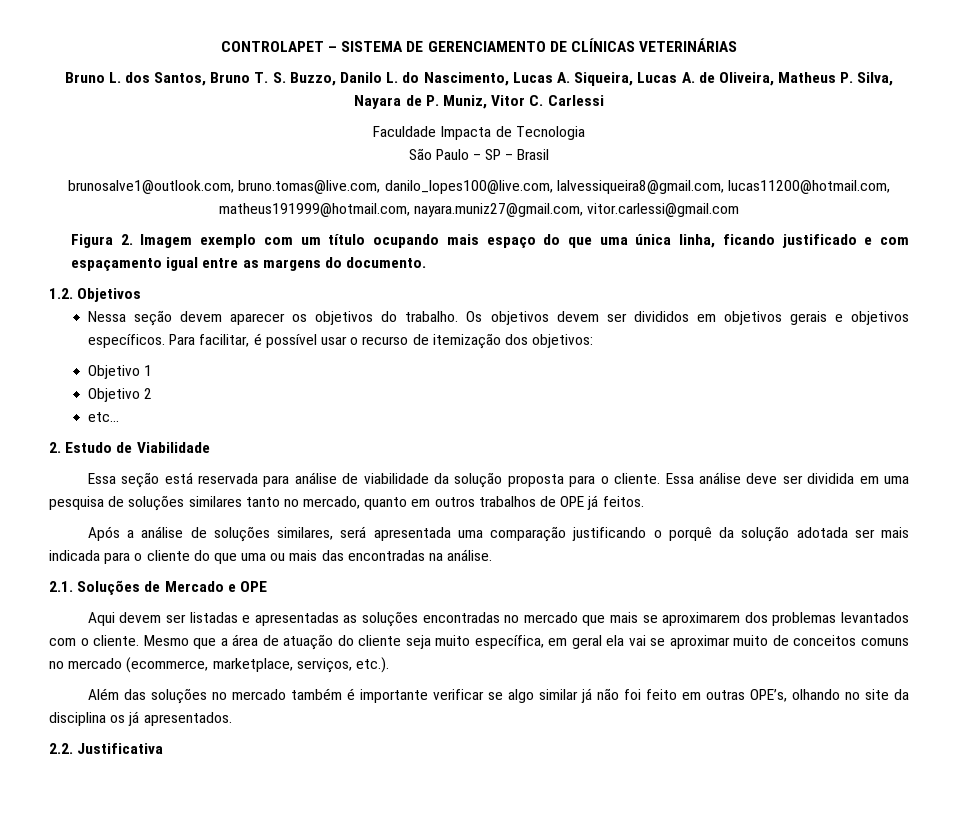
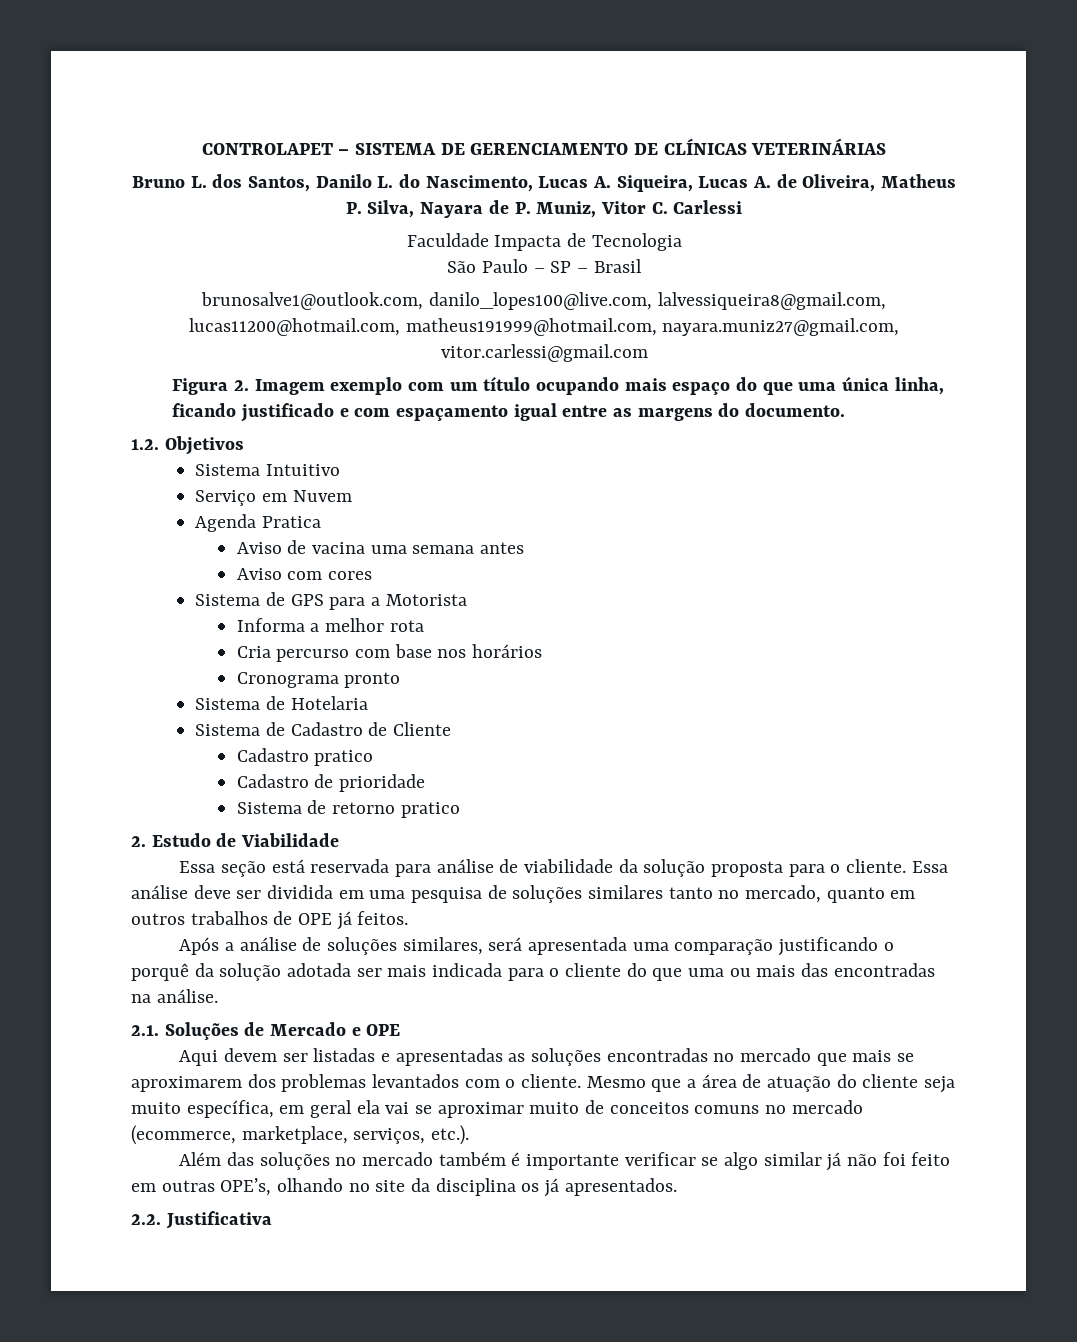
- Bruno L. dos Santos, Bruno T. S. Buzzo, Danilo L. do Nascimento, Lucas A. Siqueira, Lucas A. de Oliveira, Matheus P. Silva, Nayara de P. Muniz, Vitor C. Carlessi
+ Bruno L. dos Santos, Danilo L. do Nascimento, Lucas A. Siqueira, Lucas A. de Oliveira, Matheus P. Silva, Nayara de P. Muniz, Vitor C. Carlessi
- brunosalve1@outlook.com, bruno.tomas@live.com, danilo_lopes100@live.com, lalvessiqueira8@gmail.com, lucas11200@hotmail.com, matheus191999@hotmail.com, nayara.muniz27@gmail.com, vitor.carlessi@gmail.com
+ brunosalve1@outlook.com, danilo_lopes100@live.com, lalvessiqueira8@gmail.com, lucas11200@hotmail.com, matheus191999@hotmail.com, nayara.muniz27@gmail.com, vitor.carlessi@gmail.com
- Nessa seção devem aparecer os objetivos do trabalho. Os objetivos devem ser divididos em objetivos gerais e objetivos específicos. Para facilitar, é possível usar o recurso de itemização dos objetivos:
- Objetivo 1
- Objetivo 2
- etc...
+ Sistema Intuitivo
+ Serviço em Nuvem
+ Agenda Pratica
+ Aviso de vacina uma semana antes
+ Aviso com cores
+ Sistema de GPS para a Motorista
+ Informa a melhor rota
+ Cria percurso com base nos horários
+ Cronograma pronto
+ Sistema de Hotelaria
+ Sistema de Cadastro de Cliente
+ Cadastro pratico
+ Cadastro de prioridade
+ Sistema de retorno pratico

